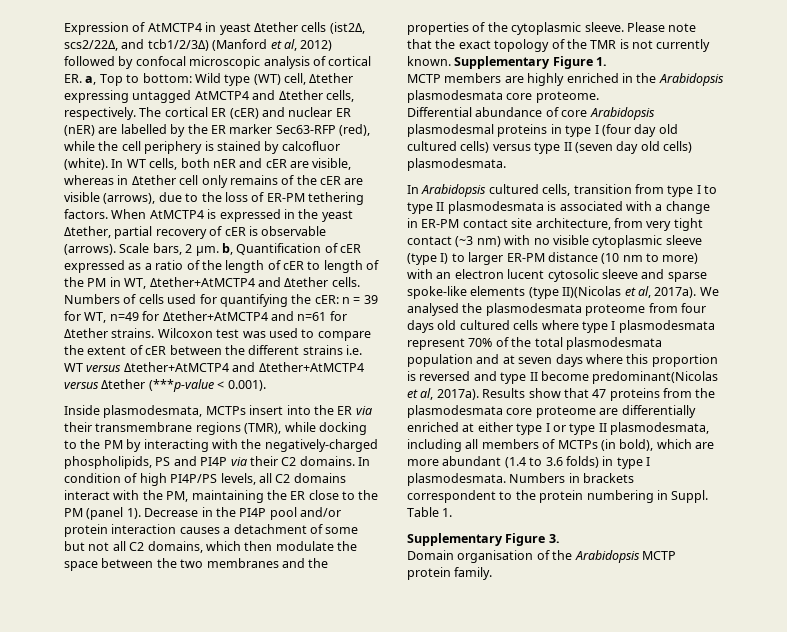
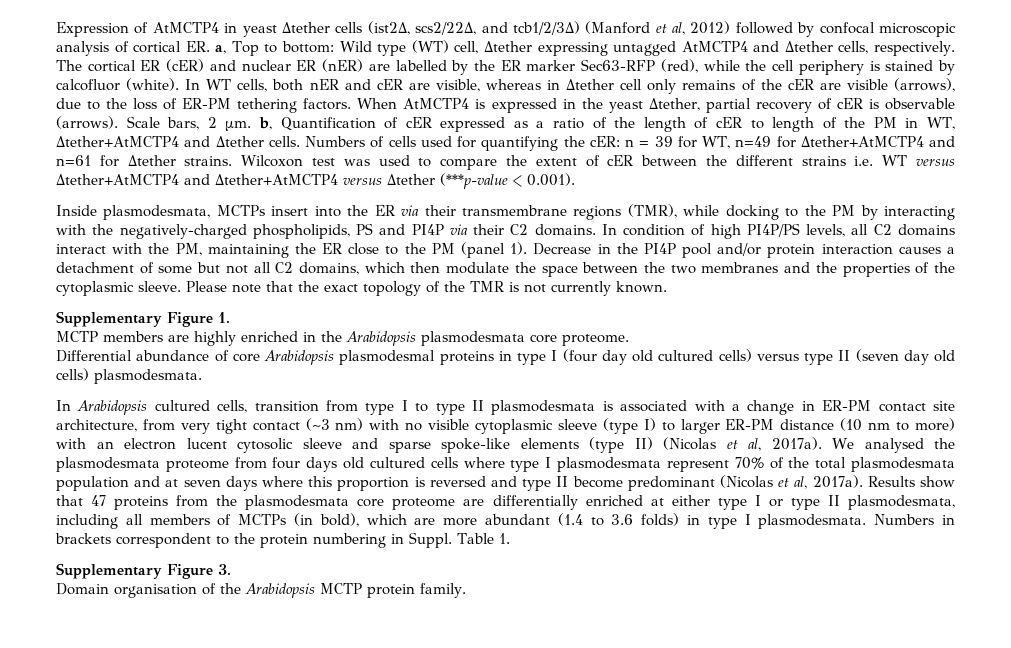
- Please note that the exact topology of the TMR is not currently known. Supplementary Figure 1.
+ Please note that the exact topology of the TMR is not currently known.
+ Supplementary Figure 1.
- In Arabidopsis cultured cells, transition from type I to type II plasmodesmata is associated with a change in ER-PM contact site architecture, from very tight contact (~3 nm) with no visible cytoplasmic sleeve (type I) to larger ER-PM distance (10 nm to more) with an electron lucent cytosolic sleeve and sparse spoke-like elements (type II)(Nicolas et al, 2017a).
+ In Arabidopsis cultured cells, transition from type I to type II plasmodesmata is associated with a change in ER-PM contact site architecture, from very tight contact (~3 nm) with no visible cytoplasmic sleeve (type I) to larger ER-PM distance (10 nm to more) with an electron lucent cytosolic sleeve and sparse spoke-like elements (type II) (Nicolas et al, 2017a).
- We analysed the plasmodesmata proteome from four days old cultured cells where type I plasmodesmata represent 70% of the total plasmodesmata population and at seven days where this proportion is reversed and type II become predominant(Nicolas et al, 2017a).
+ We analysed the plasmodesmata proteome from four days old cultured cells where type I plasmodesmata represent 70% of the total plasmodesmata population and at seven days where this proportion is reversed and type II become predominant (Nicolas et al, 2017a).

